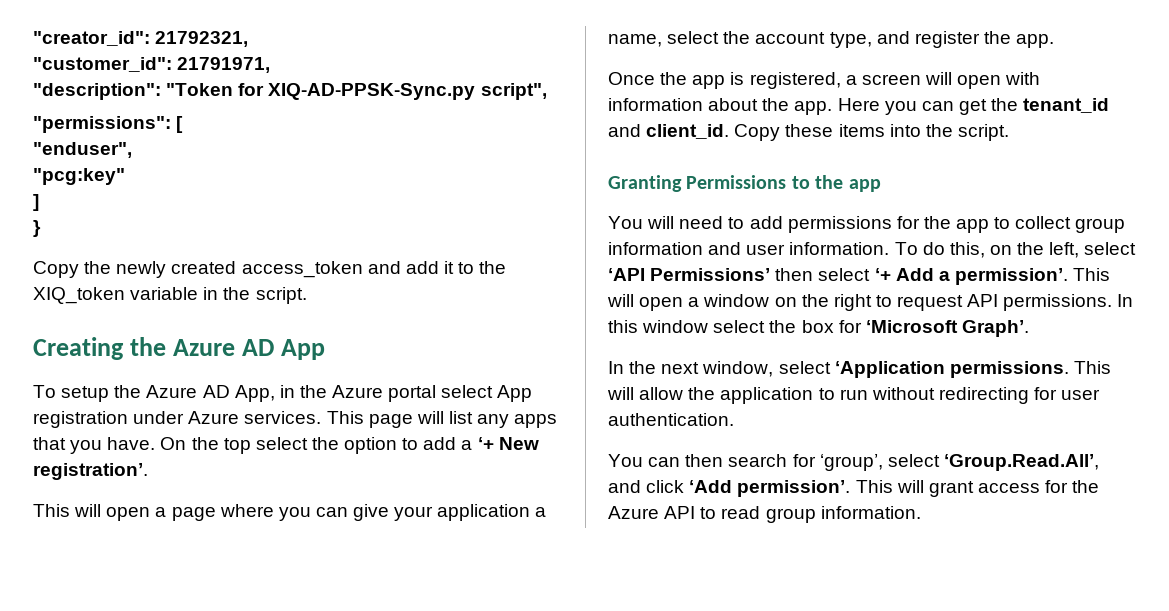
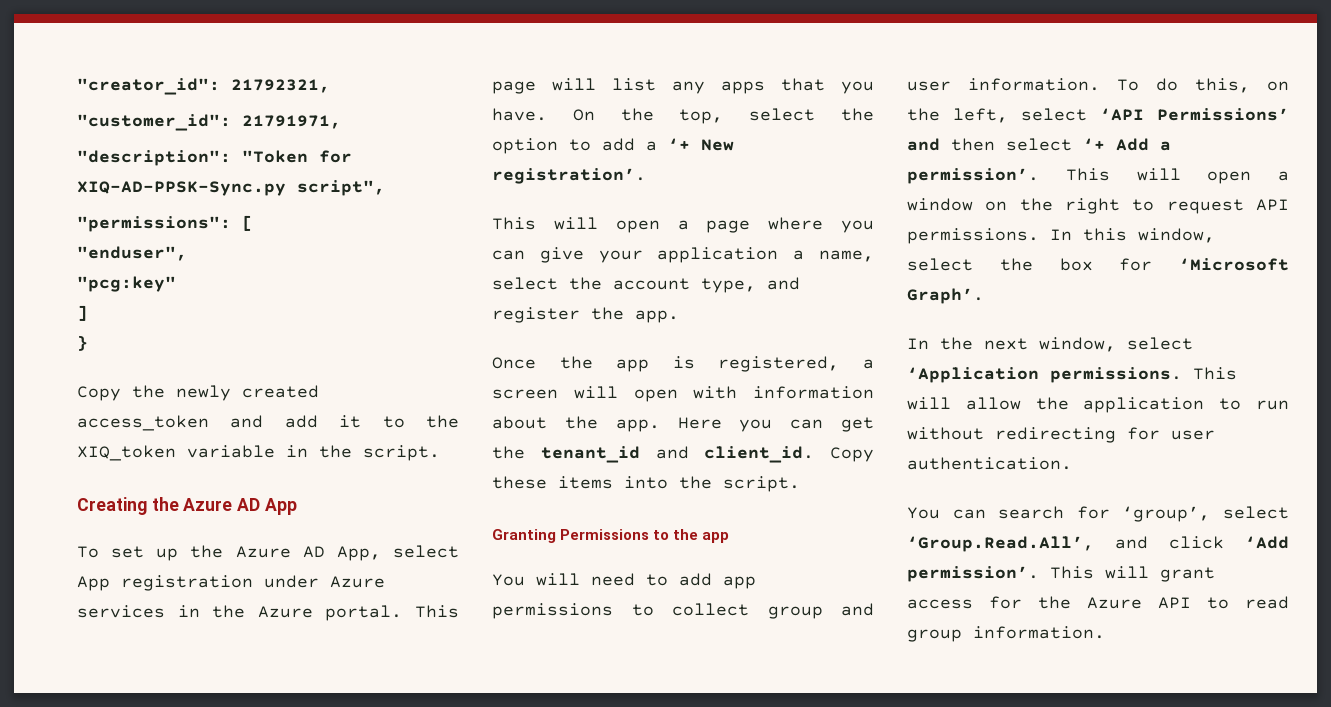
- To setup the Azure AD App, in the Azure portal select App registration under Azure services.
+ To set up the Azure AD App, select App registration under Azure services in the Azure portal.
- On the top select the option to add a ‘+ New registration’.
+ On the top, select the option to add a ‘+ New registration’.
- You will need to add permissions for the app to collect group information and user information.
+ You will need to add app permissions to collect group and user information.
- To do this, on the left, select ‘API Permissions’ then select ‘+ Add a permission’.
+ To do this, on the left, select ‘API Permissions’ and then select ‘+ Add a permission’.
- In this window select the box for ‘Microsoft Graph’.
+ In this window, select the box for ‘Microsoft Graph’.
- You can then search for ‘group’, select ‘Group.Read.All’, and click ‘Add permission’.
+ You can search for ‘group’, select ‘Group.Read.All’, and click ‘Add permission’.

